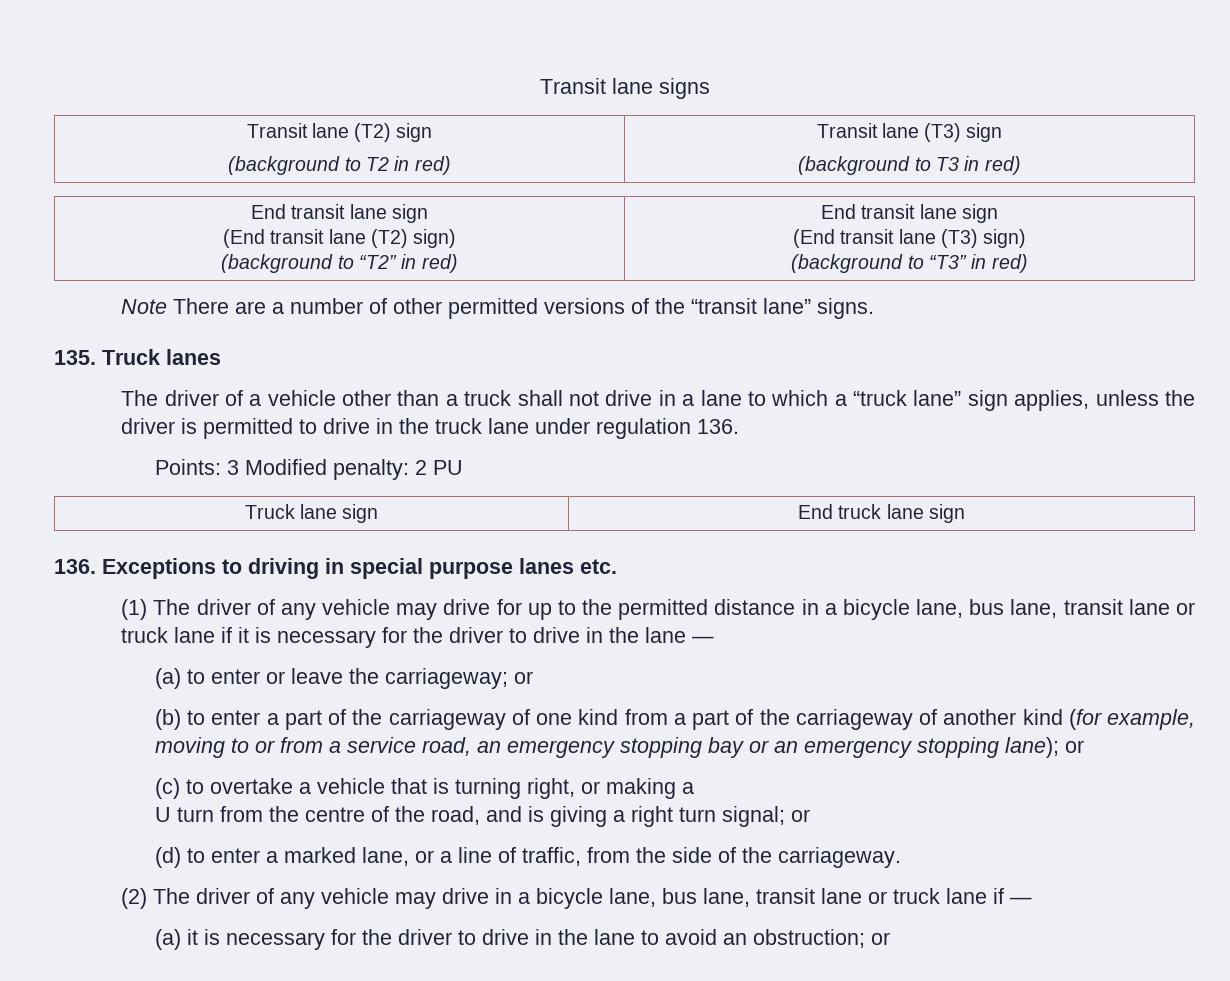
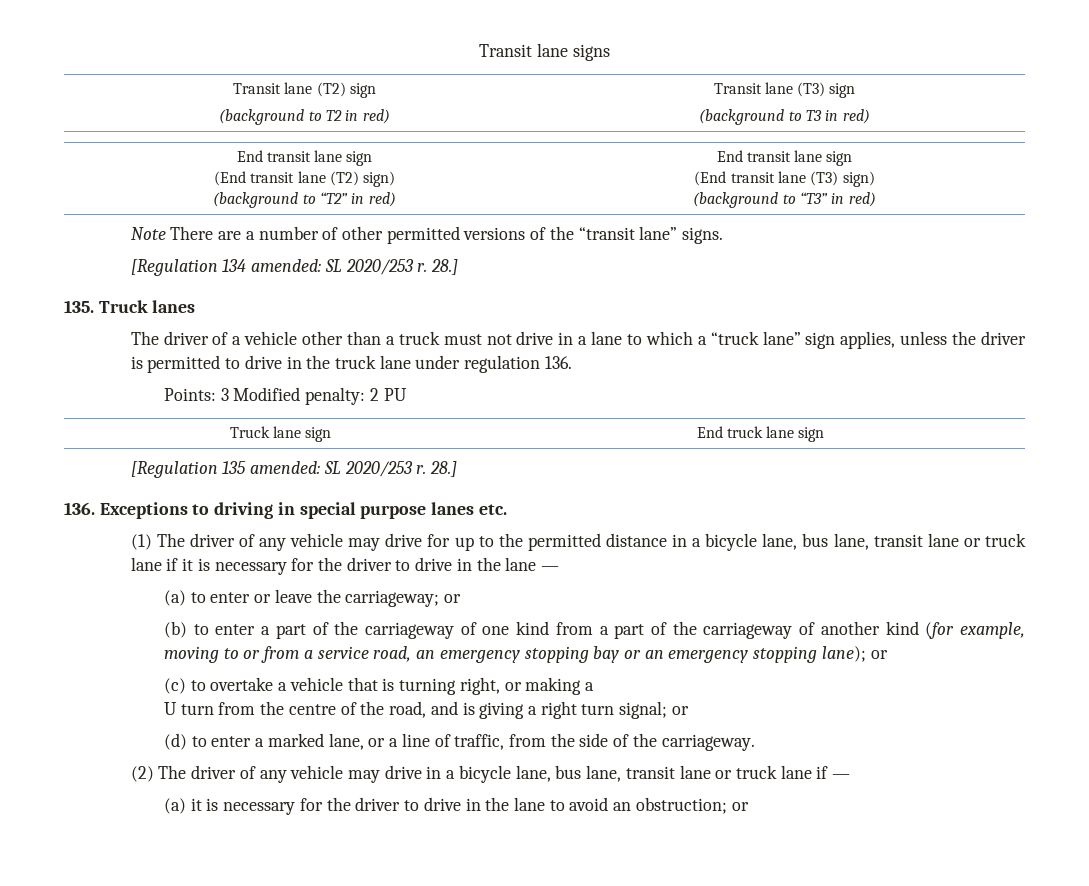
+ [Regulation 134 amended: SL 2020/253 r. 28.]
- The driver of a vehicle other than a truck shall not drive in a lane to which a “truck lane” sign applies, unless the driver is permitted to drive in the truck lane under regulation 136.
+ The driver of a vehicle other than a truck must not drive in a lane to which a “truck lane” sign applies, unless the driver is permitted to drive in the truck lane under regulation 136.
+ [Regulation 135 amended: SL 2020/253 r. 28.]

